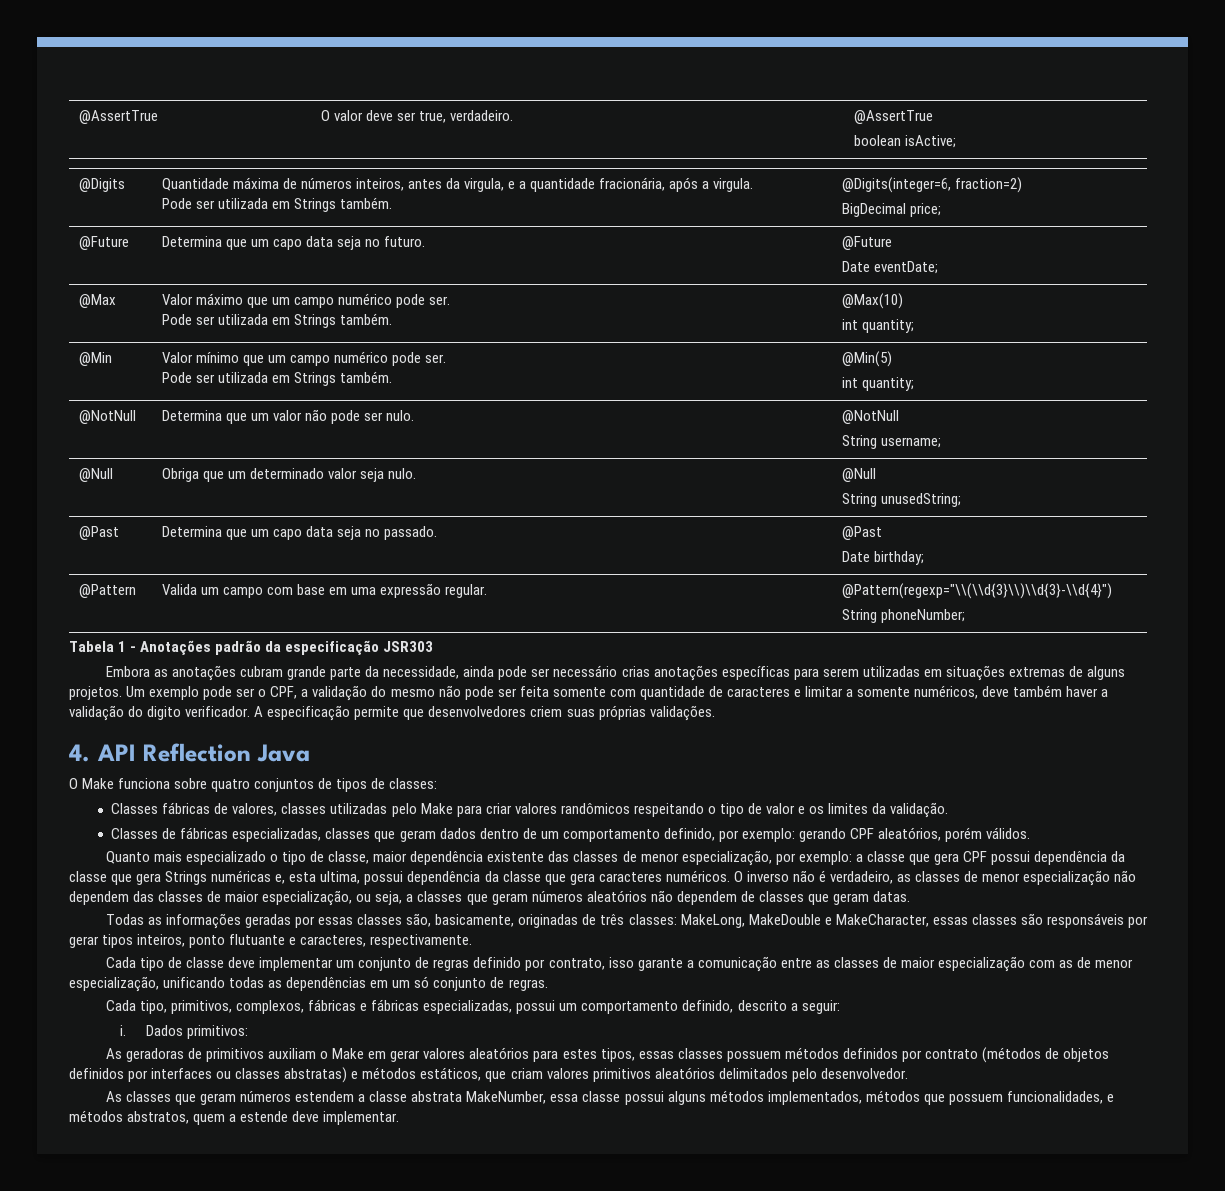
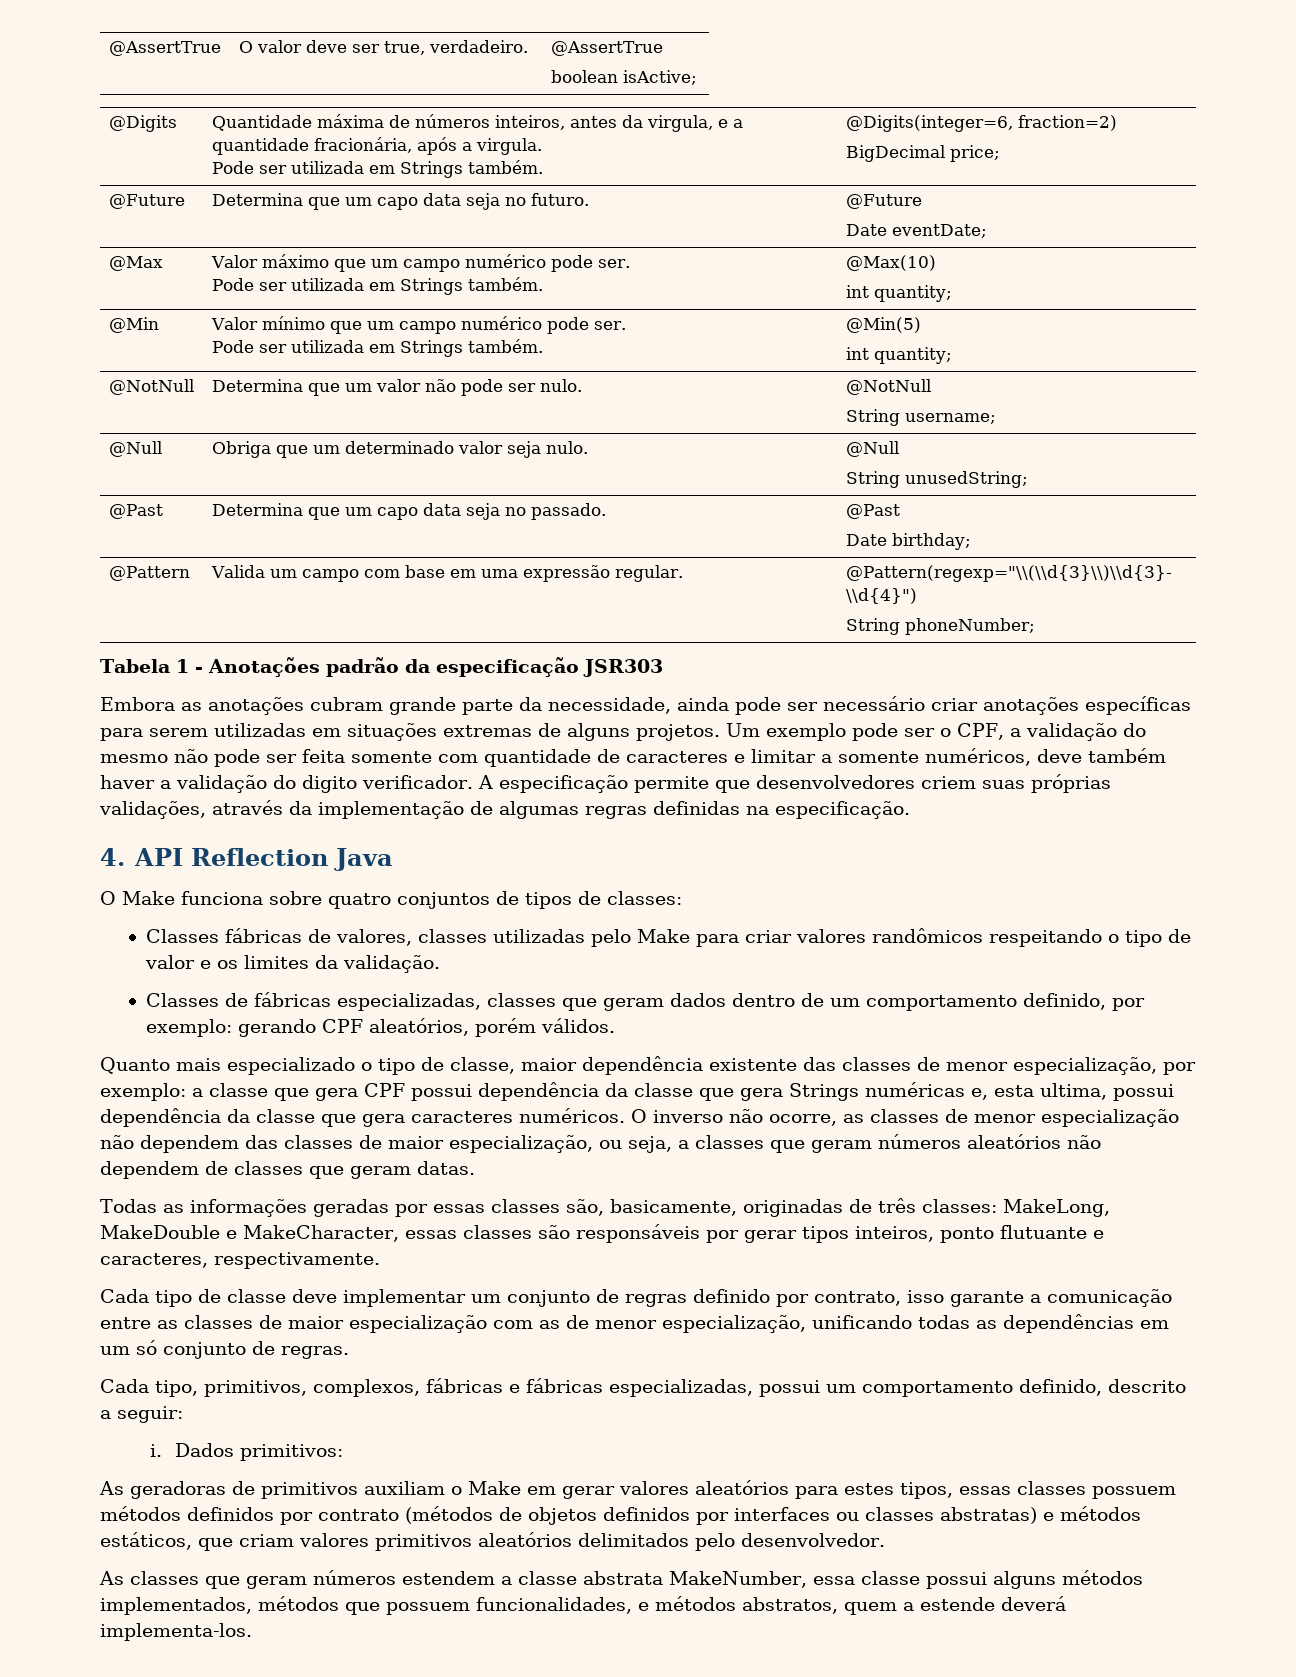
- Embora as anotações cubram grande parte da necessidade, ainda pode ser necessário crias anotações específicas para serem utilizadas em situações extremas de alguns projetos.
+ Embora as anotações cubram grande parte da necessidade, ainda pode ser necessário criar anotações específicas para serem utilizadas em situações extremas de alguns projetos.
- A especificação permite que desenvolvedores criem suas próprias validações.
+ A especificação permite que desenvolvedores criem suas próprias validações, através da implementação de algumas regras definidas na especificação.
- O inverso não é verdadeiro, as classes de menor especialização não dependem das classes de maior especialização, ou seja, a classes que geram números aleatórios não dependem de classes que geram datas.
+ O inverso não ocorre, as classes de menor especialização não dependem das classes de maior especialização, ou seja, a classes que geram números aleatórios não dependem de classes que geram datas.
- As classes que geram números estendem a classe abstrata MakeNumber, essa classe possui alguns métodos implementados, métodos que possuem funcionalidades, e métodos abstratos, quem a estende deve implementar.
+ As classes que geram números estendem a classe abstrata MakeNumber, essa classe possui alguns métodos implementados, métodos que possuem funcionalidades, e métodos abstratos, quem a estende deverá implementa-los.

